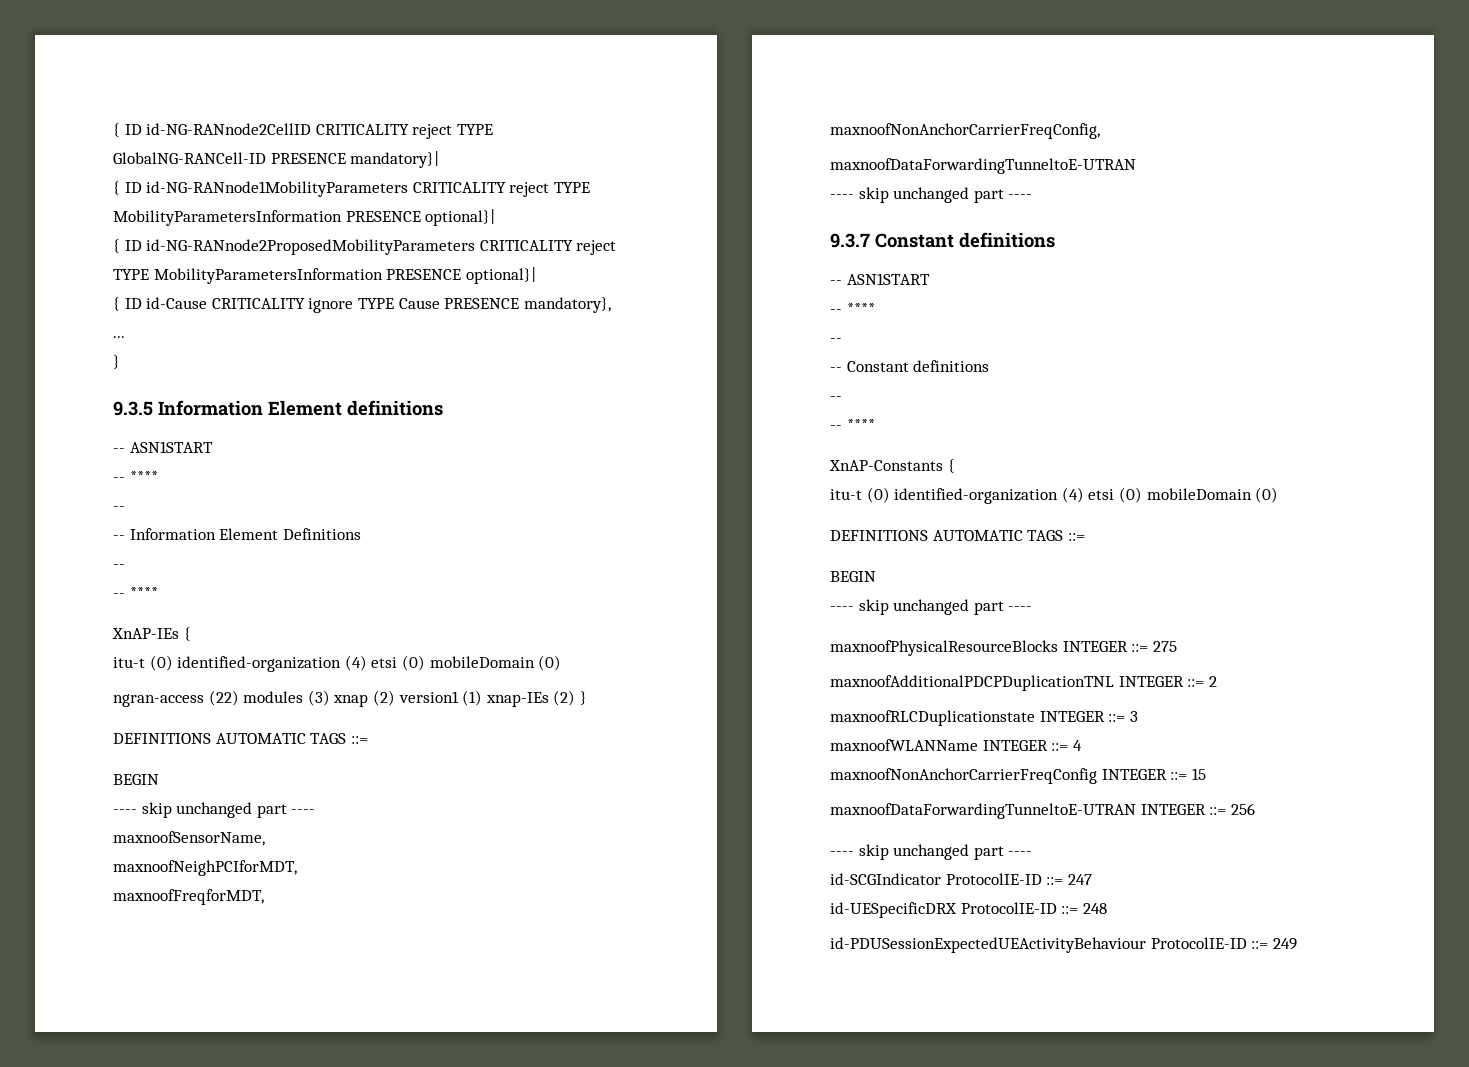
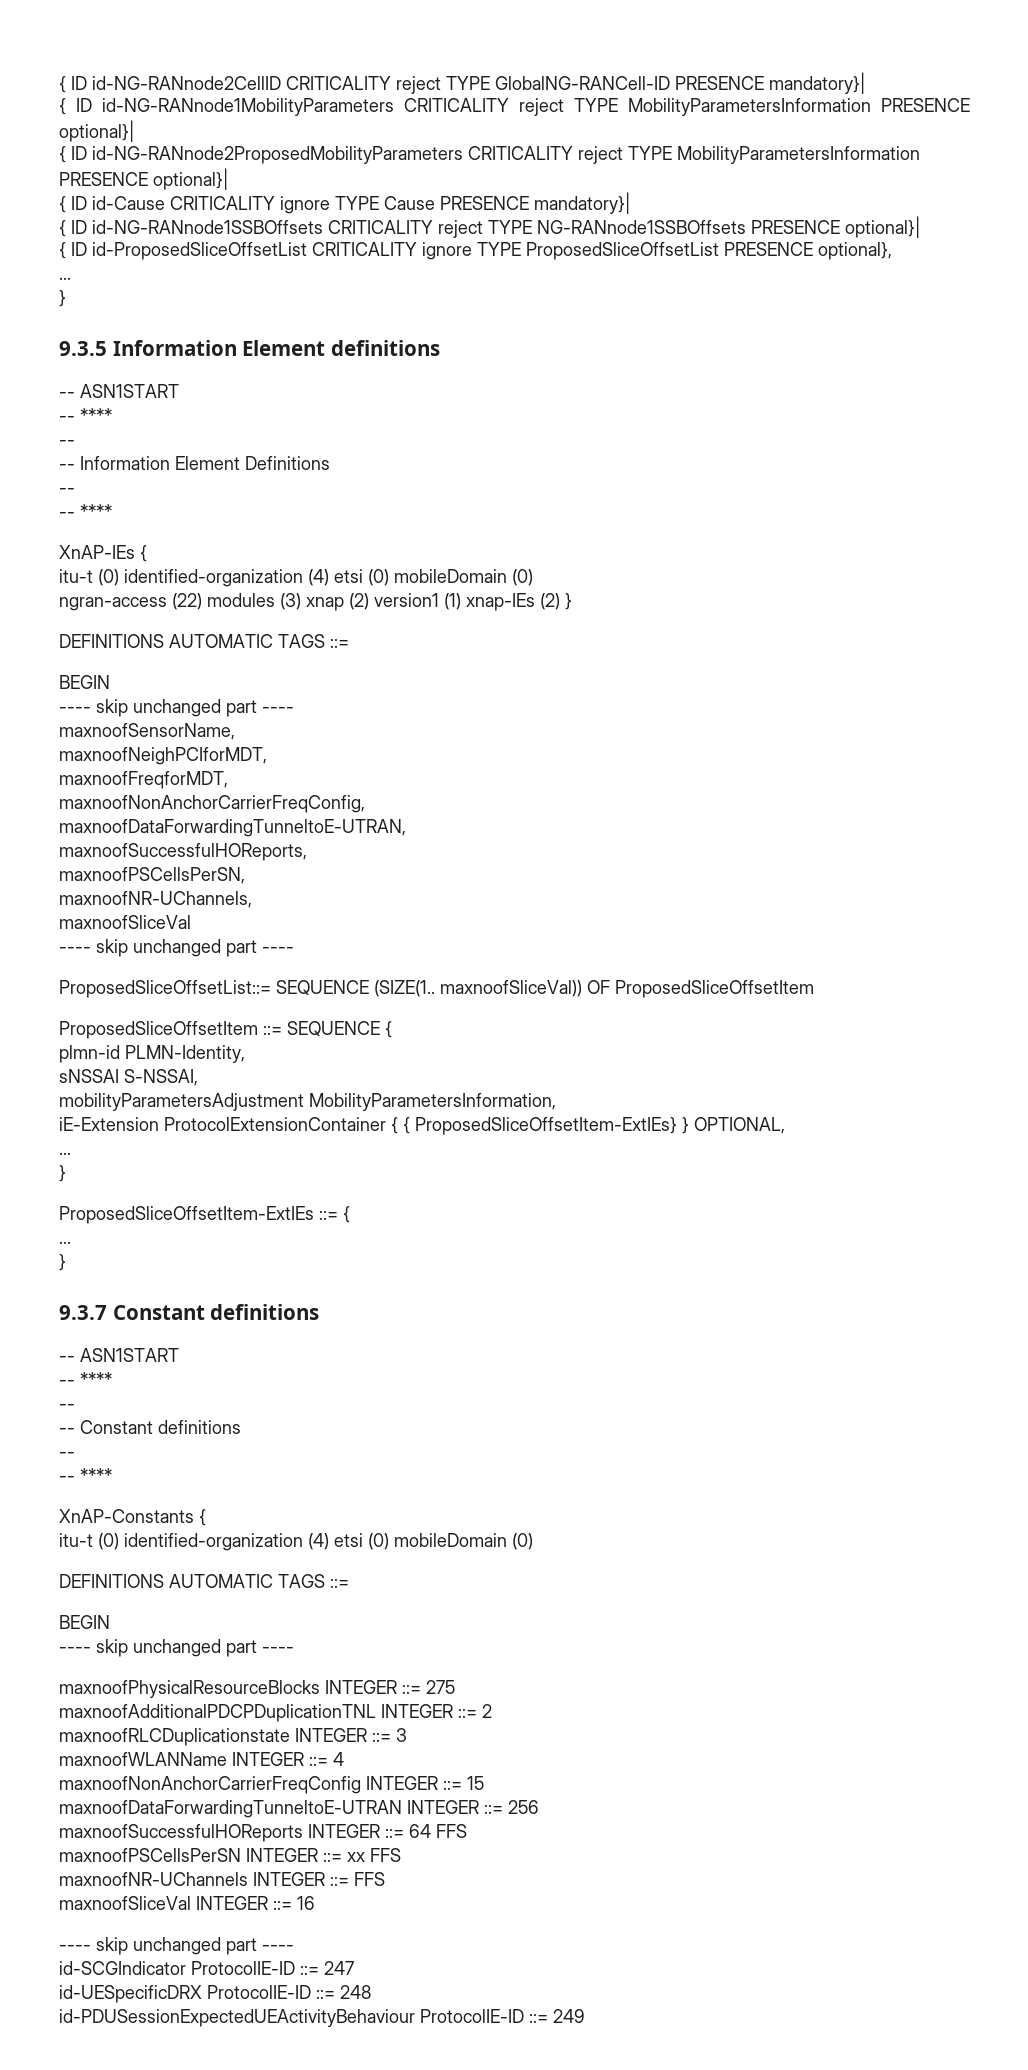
- { ID id-Cause CRITICALITY ignore TYPE Cause PRESENCE mandatory},
+ { ID id-Cause CRITICALITY ignore TYPE Cause PRESENCE mandatory}|
+ { ID id-NG-RANnode1SSBOffsets CRITICALITY reject TYPE NG-RANnode1SSBOffsets PRESENCE optional}|
+ { ID id-ProposedSliceOffsetList CRITICALITY ignore TYPE ProposedSliceOffsetList PRESENCE optional},
  maxnoofNonAnchorCarrierFreqConfig,
- maxnoofDataForwardingTunneltoE-UTRAN
+ maxnoofDataForwardingTunneltoE-UTRAN,
+ maxnoofSuccessfulHOReports,
+ maxnoofPSCellsPerSN,
+ maxnoofNR-UChannels,
+ maxnoofSliceVal
  ---- skip unchanged part ----
+ ProposedSliceOffsetList::= SEQUENCE (SIZE(1.. maxnoofSliceVal)) OF ProposedSliceOffsetItem
+ ProposedSliceOffsetItem ::= SEQUENCE {
+ plmn-id PLMN-Identity,
+ sNSSAI S-NSSAI,
+ mobilityParametersAdjustment MobilityParametersInformation,
+ iE-Extension ProtocolExtensionContainer { { ProposedSliceOffsetItem-ExtIEs} } OPTIONAL,
+ ...
+ }
+ ProposedSliceOffsetItem-ExtIEs ::= {
+ ...
+ }
+ maxnoofSuccessfulHOReports INTEGER ::= 64 FFS
+ maxnoofPSCellsPerSN INTEGER ::= xx FFS
+ maxnoofNR-UChannels INTEGER ::= FFS
+ maxnoofSliceVal INTEGER ::= 16

